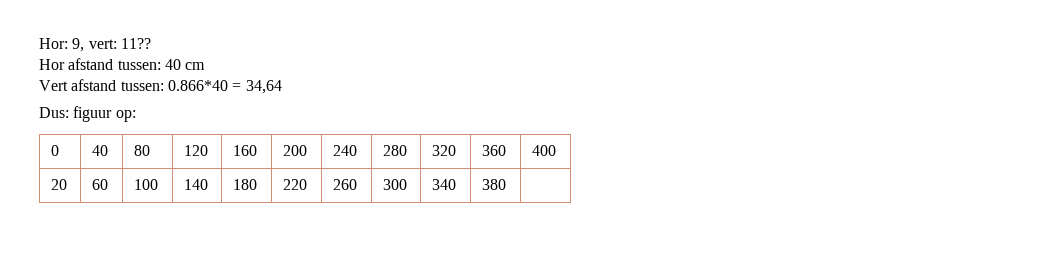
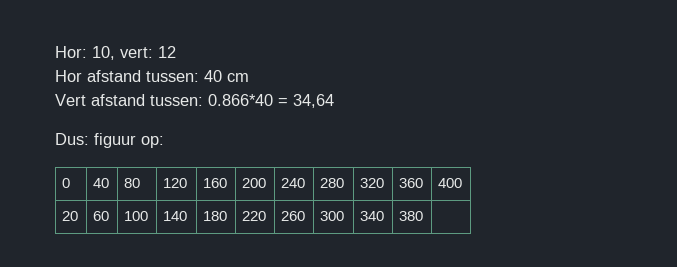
- Hor: 9, vert: 11??
+ Hor: 10, vert: 12

